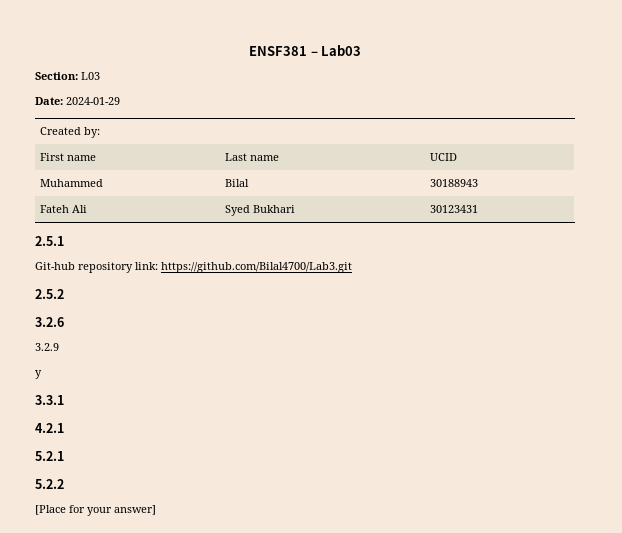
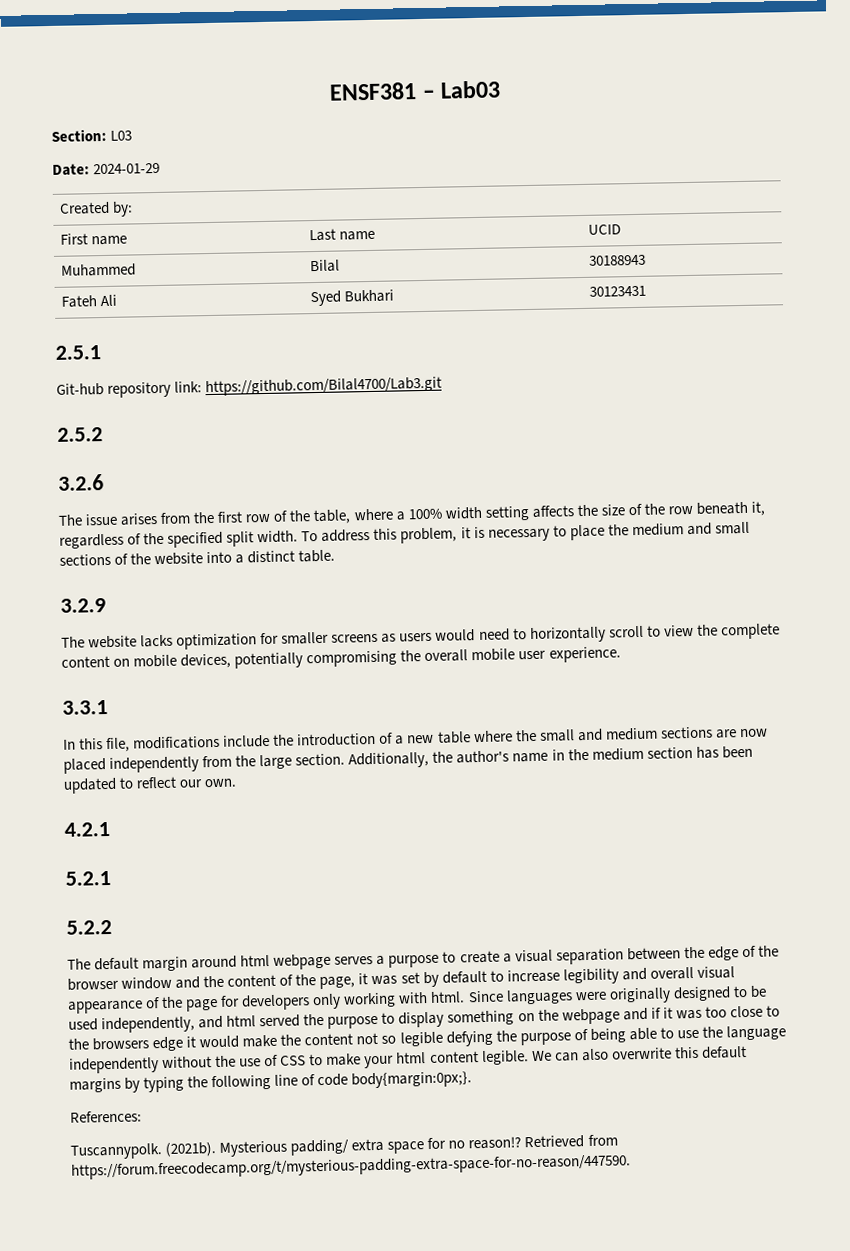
+ The issue arises from the first row of the table, where a 100% width setting affects the size of the row beneath it, regardless of the specified split width. To address this problem, it is necessary to place the medium and small sections of the website into a distinct table.
  3.2.9
- y
+ The website lacks optimization for smaller screens as users would need to horizontally scroll to view the complete content on mobile devices, potentially compromising the overall mobile user experience.
  3.3.1
+ In this file, modifications include the introduction of a new table where the small and medium sections are now placed independently from the large section. Additionally, the author's name in the medium section has been updated to reflect our own.
  4.2.1
  5.2.1
  5.2.2
- [Place for your answer]
+ The default margin around html webpage serves a purpose to create a visual separation between the edge of the browser window and the content of the page, it was set by default to increase legibility and overall visual appearance of the page for developers only working with html. Since languages were originally designed to be used independently, and html served the purpose to display something on the webpage and if it was too close to the browsers edge it would make the content not so legible defying the purpose of being able to use the language independently without the use of CSS to make your html content legible. We can also overwrite this default margins by typing the following line of code body{margin:0px;}.
+ References:
+ Tuscannypolk. (2021b). Mysterious padding/ extra space for no reason!? Retrieved from https://forum.freecodecamp.org/t/mysterious-padding-extra-space-for-no-reason/447590.

